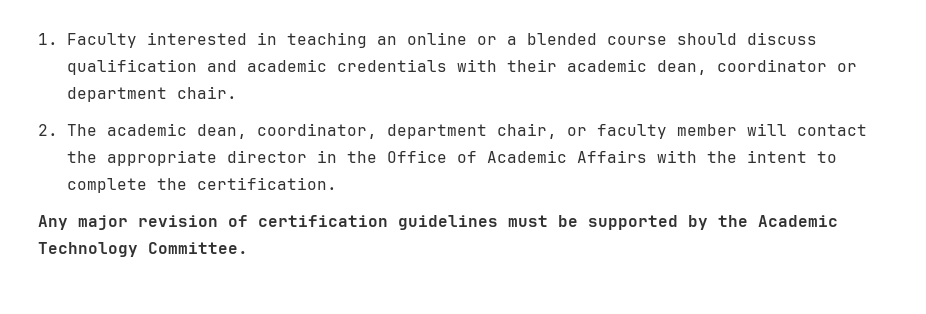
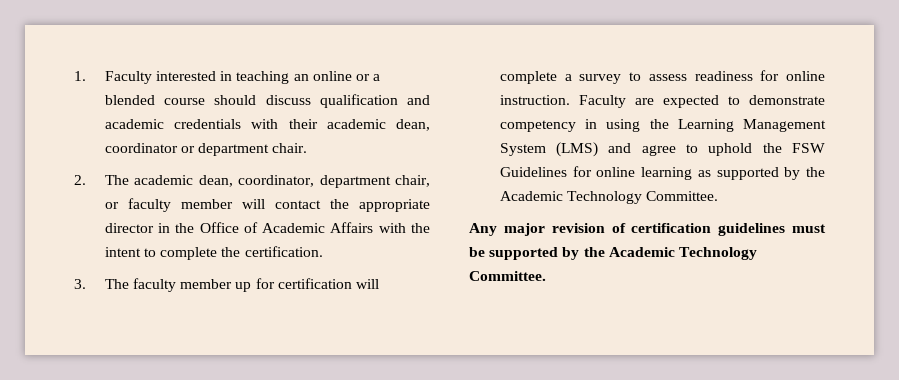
+ 3. The faculty member up for certification will complete a survey to assess readiness for online instruction. Faculty are expected to demonstrate competency in using the Learning Management System (LMS) and agree to uphold the FSW Guidelines for online learning as supported by the Academic Technology Committee.

